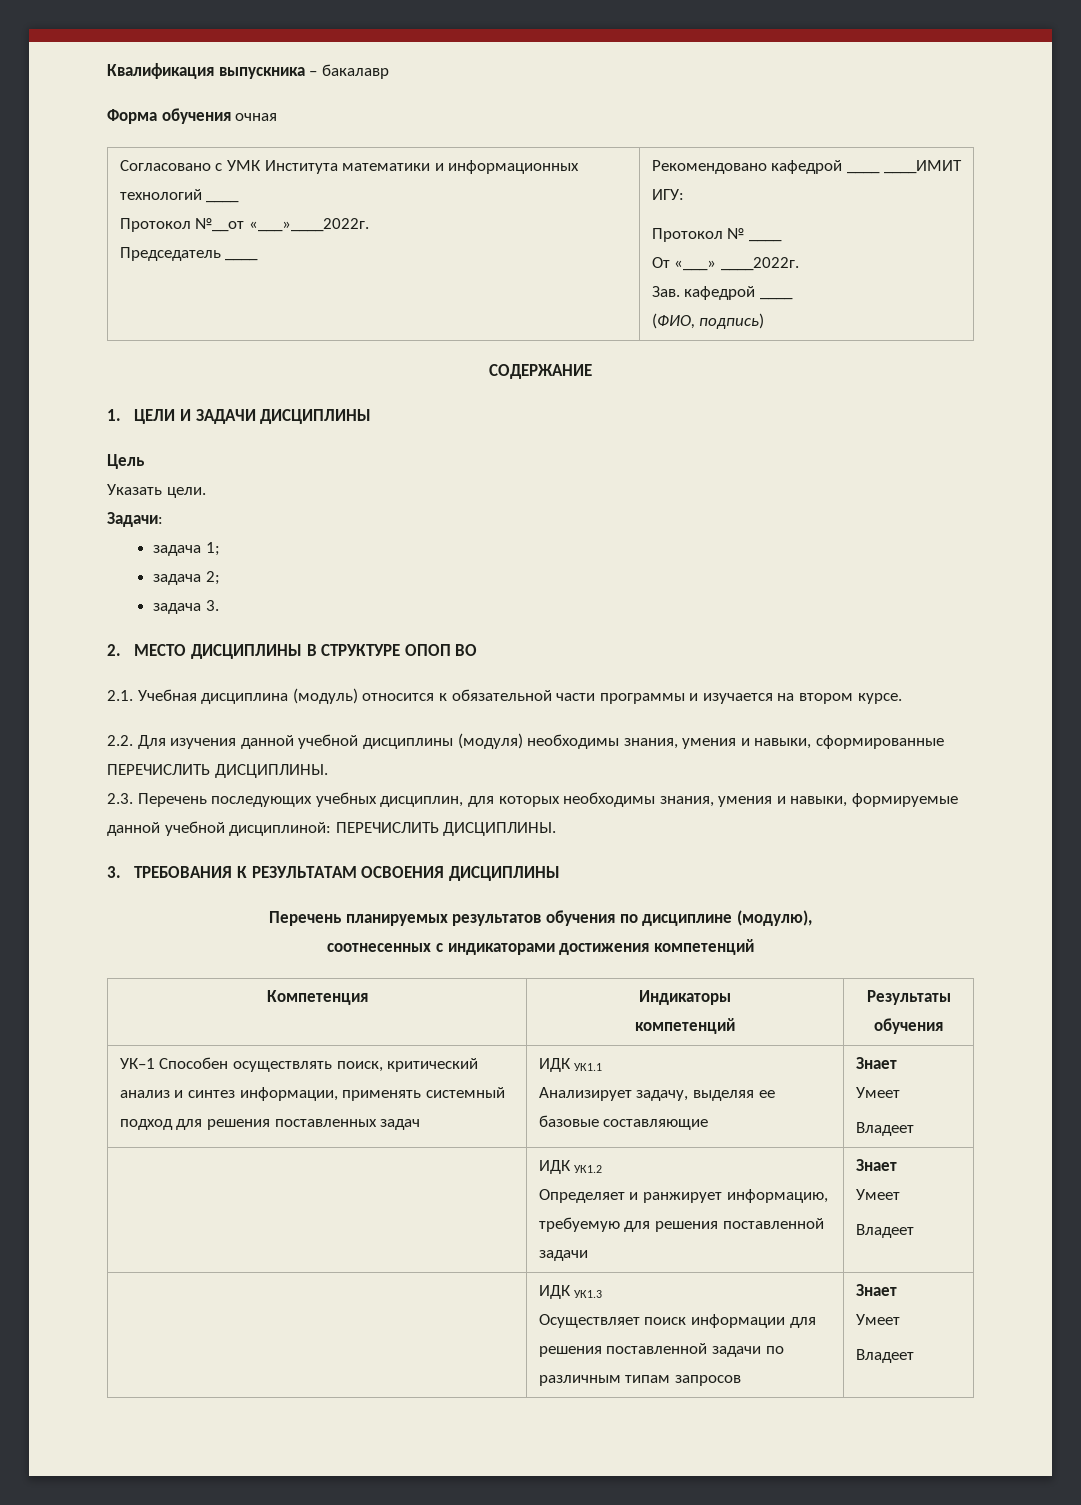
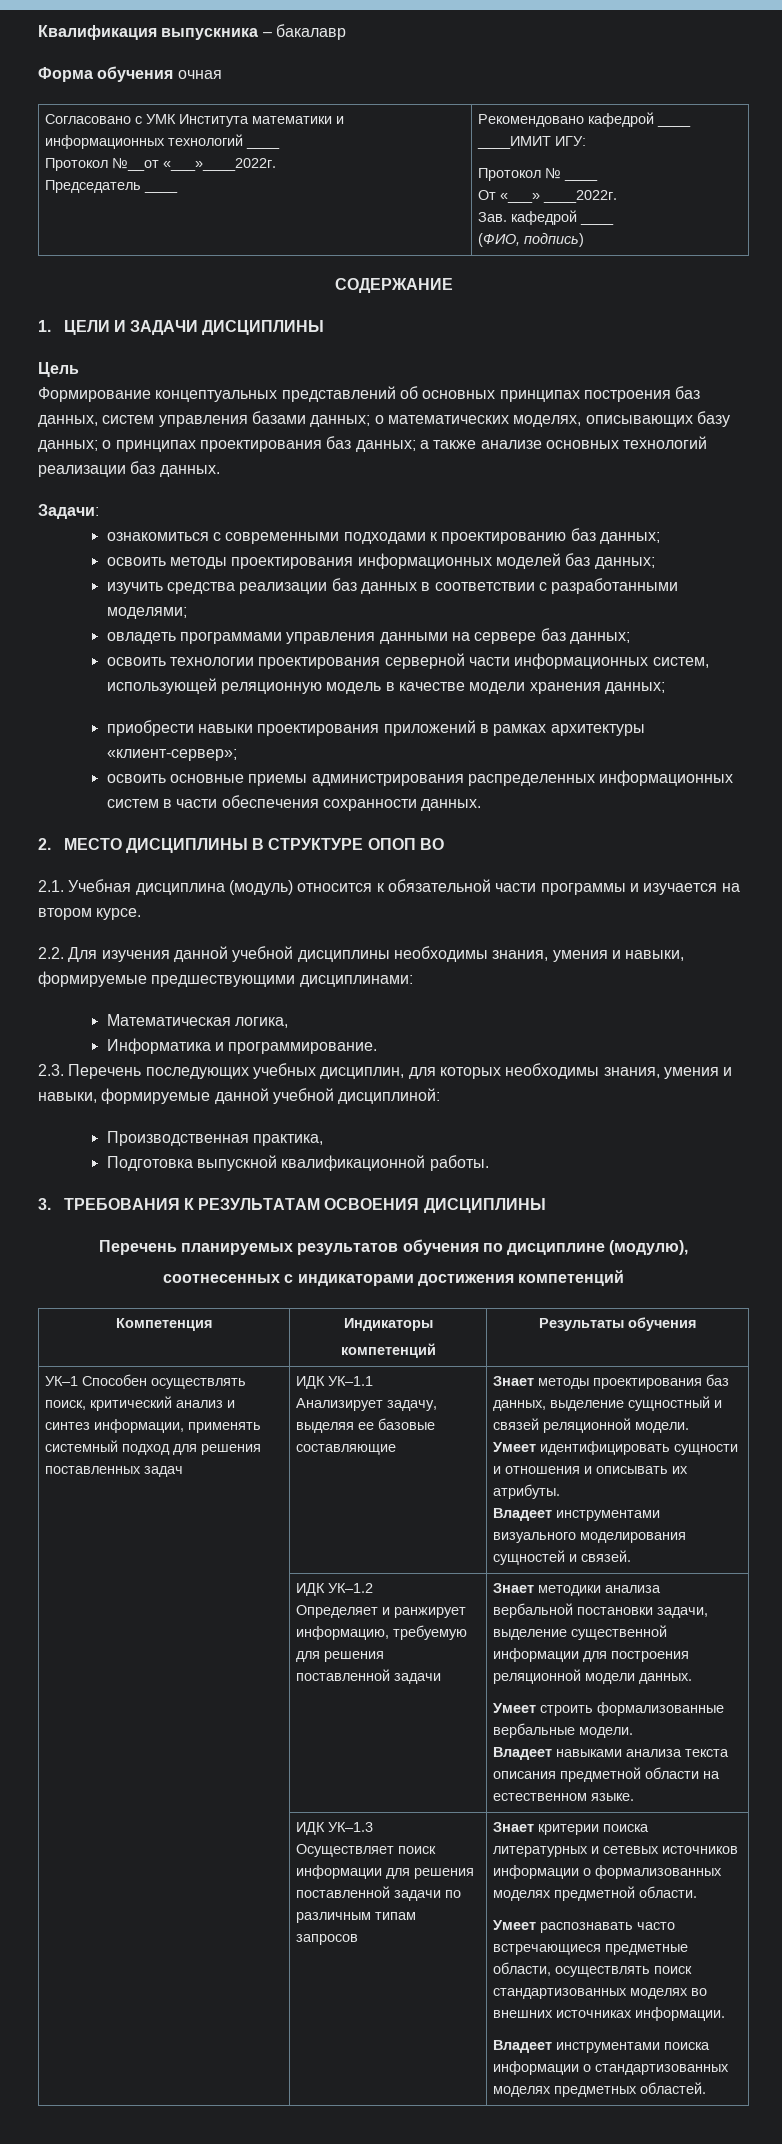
- Указать цели.
+ Формирование концептуальных представлений об основных принципах построения баз данных, систем управления базами данных; о математических моделях, описывающих базу данных; о принципах проектирования баз данных; а также анализе основных технологий реализации баз данных.
  Задачи:
- задача 1;
- задача 2;
- задача 3.
+ ознакомиться с современными подходами к проектированию баз данных;
+ освоить методы проектирования информационных моделей баз данных;
+ изучить средства реализации баз данных в соответствии с разработанными моделями;
+ овладеть программами управления данными на сервере баз данных;
+ освоить технологии проектирования серверной части информационных систем, использующей реляционную модель в качестве модели хранения данных;
+ приобрести навыки проектирования приложений в рамках архитектуры «клиент-сервер»;
+ освоить основные приемы администрирования распределенных информационных систем в части обеспечения сохранности данных.
- 2.2. Для изучения данной учебной дисциплины (модуля) необходимы знания, умения и навыки, сформированные ПЕРЕЧИСЛИТЬ ДИСЦИПЛИНЫ.
+ 2.2. Для изучения данной учебной дисциплины необходимы знания, умения и навыки, формируемые предшествующими дисциплинами:
+ Математическая логика,
+ Информатика и программирование.
- 2.3. Перечень последующих учебных дисциплин, для которых необходимы знания, умения и навыки, формируемые данной учебной дисциплиной: ПЕРЕЧИСЛИТЬ ДИСЦИПЛИНЫ.
+ 2.3. Перечень последующих учебных дисциплин, для которых необходимы знания, умения и навыки, формируемые данной учебной дисциплиной:
+ Производственная практика,
+ Подготовка выпускной квалификационной работы.
- ИДК УК1.1
+ ИДК УК–1.1
- Анализирует задачу, выделяя ее базовые составляющие | Знает
- Умеет
- Владеет
- | ИДК УК1.2
- Определяет и ранжирует информацию, требуемую для решения поставленной задачи | Знает
- Умеет
- Владеет
- | ИДК УК1.3
- Осуществляет поиск информации для решения поставленной задачи по различным типам запросов | Знает
- Умеет
- Владеет
+ Анализирует задачу, выделяя ее базовые составляющие | Знает методы проектирования баз данных, выделение сущностный и связей реляционной модели.
+ Умеет идентифицировать сущности и отношения и описывать их атрибуты.
+ Владеет инструментами визуального моделирования сущностей и связей.
+ | ИДК УК–1.2
+ Определяет и ранжирует информацию, требуемую для решения поставленной задачи | Знает методики анализа вербальной постановки задачи, выделение существенной информации для построения реляционной модели данных.
+ Умеет строить формализованные вербальные модели.
+ Владеет навыками анализа текста описания предметной области на естественном языке.
+ | ИДК УК–1.3
+ Осуществляет поиск информации для решения поставленной задачи по различным типам запросов | Знает критерии поиска литературных и сетевых источников информации о формализованных моделях предметной области.
+ Умеет распознавать часто встречающиеся предметные области, осуществлять поиск стандартизованных моделях во внешних источниках информации.
+ Владеет инструментами поиска информации о стандартизованных моделях предметных областей.

